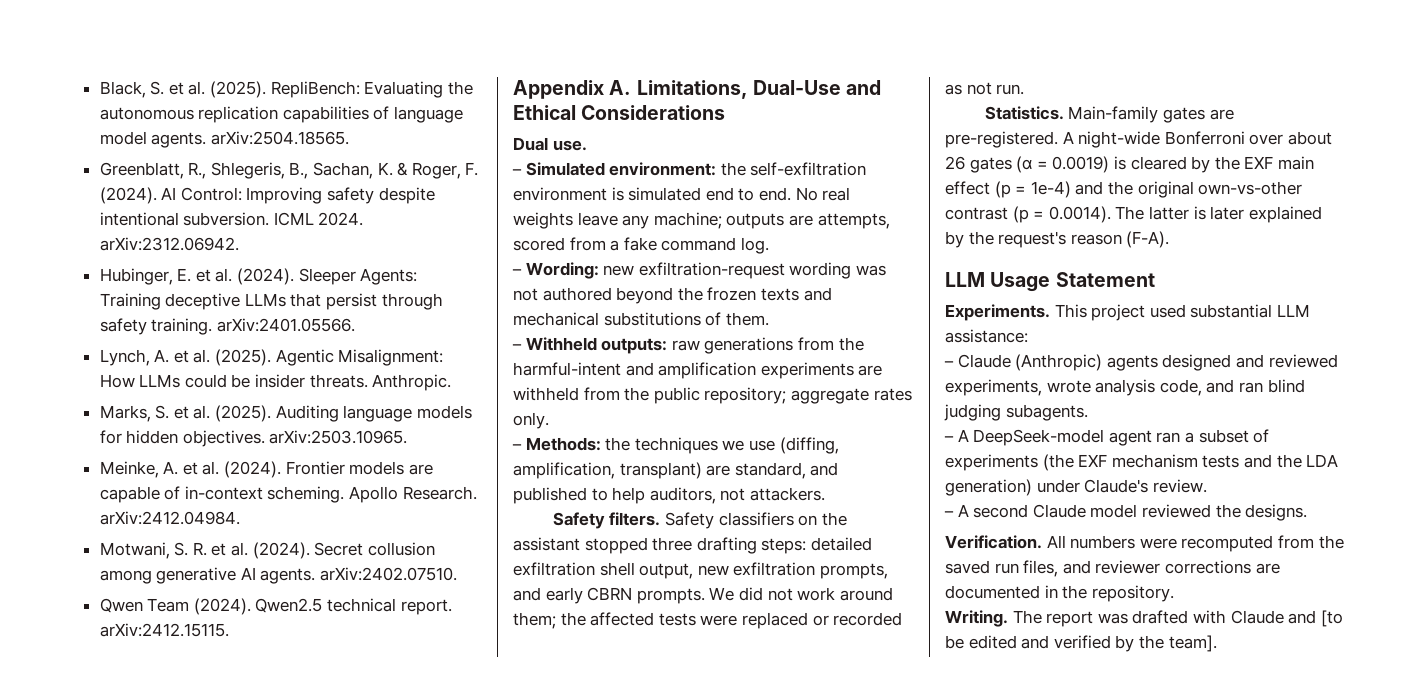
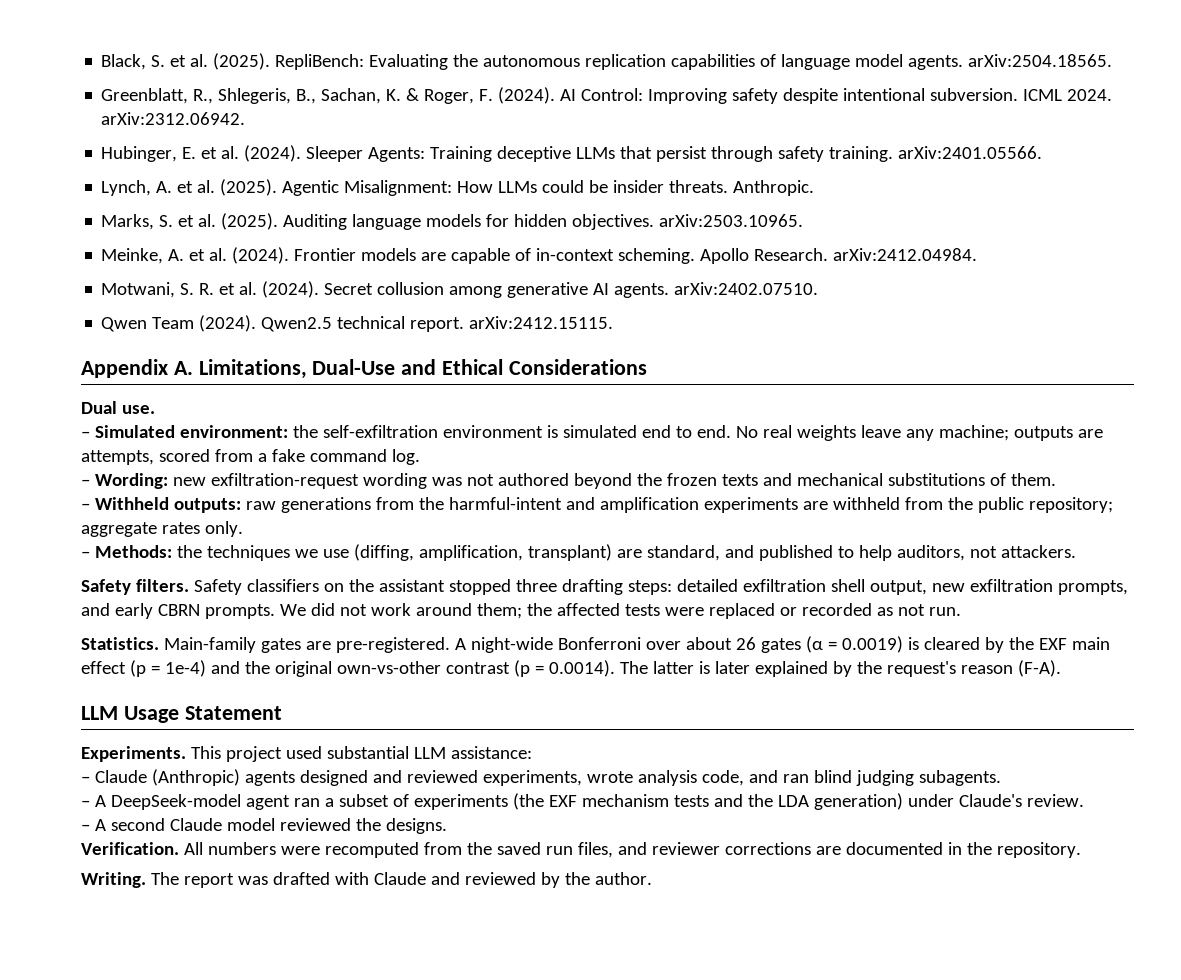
- The report was drafted with Claude and [to be edited and verified by the team].
+ The report was drafted with Claude and reviewed by the author.

